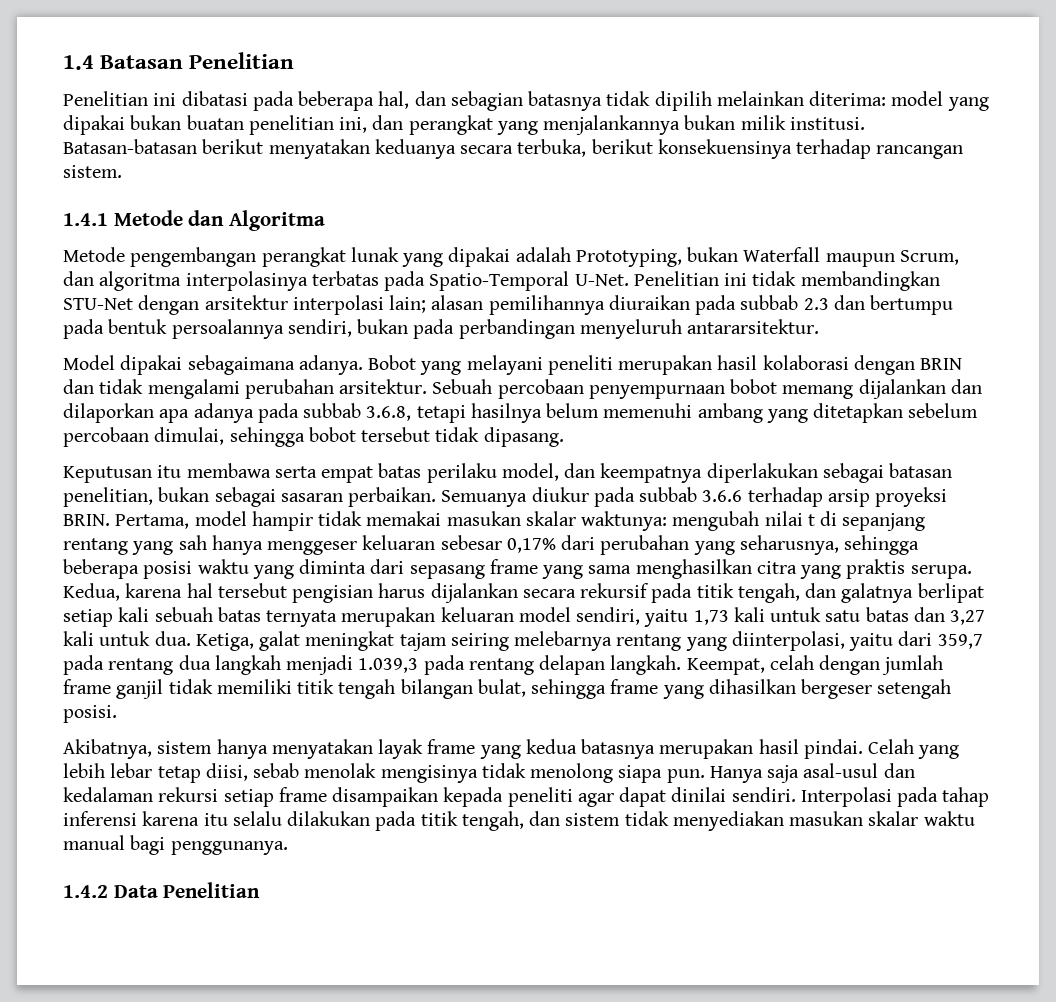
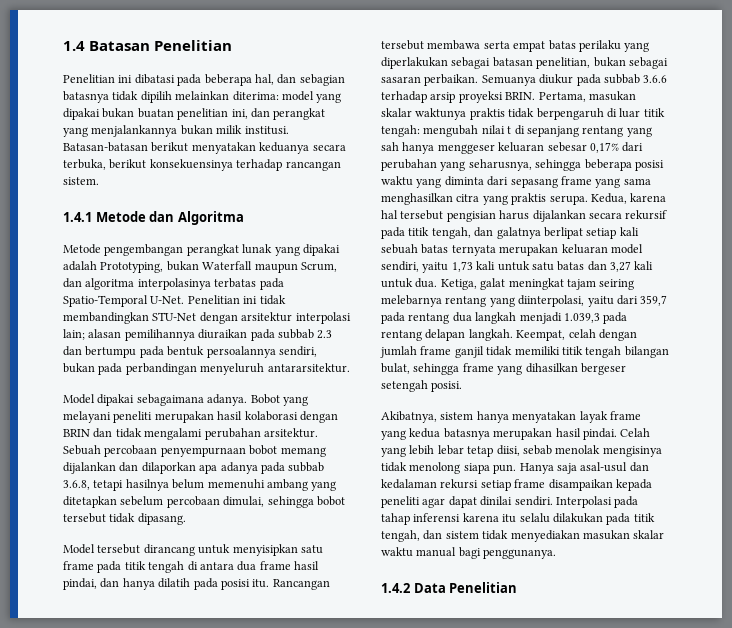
- Keputusan itu membawa serta empat batas perilaku model, dan keempatnya diperlakukan sebagai batasan penelitian, bukan sebagai sasaran perbaikan.
+ Model tersebut dirancang untuk menyisipkan satu frame pada titik tengah di antara dua frame hasil pindai, dan hanya dilatih pada posisi itu. Rancangan tersebut membawa serta empat batas perilaku yang diperlakukan sebagai batasan penelitian, bukan sebagai sasaran perbaikan.
- Pertama, model hampir tidak memakai masukan skalar waktunya: mengubah nilai t di sepanjang rentang yang sah hanya menggeser keluaran sebesar 0,17% dari perubahan yang seharusnya, sehingga beberapa posisi waktu yang diminta dari sepasang frame yang sama menghasilkan citra yang praktis serupa.
+ Pertama, masukan skalar waktunya praktis tidak berpengaruh di luar titik tengah: mengubah nilai t di sepanjang rentang yang sah hanya menggeser keluaran sebesar 0,17% dari perubahan yang seharusnya, sehingga beberapa posisi waktu yang diminta dari sepasang frame yang sama menghasilkan citra yang praktis serupa.

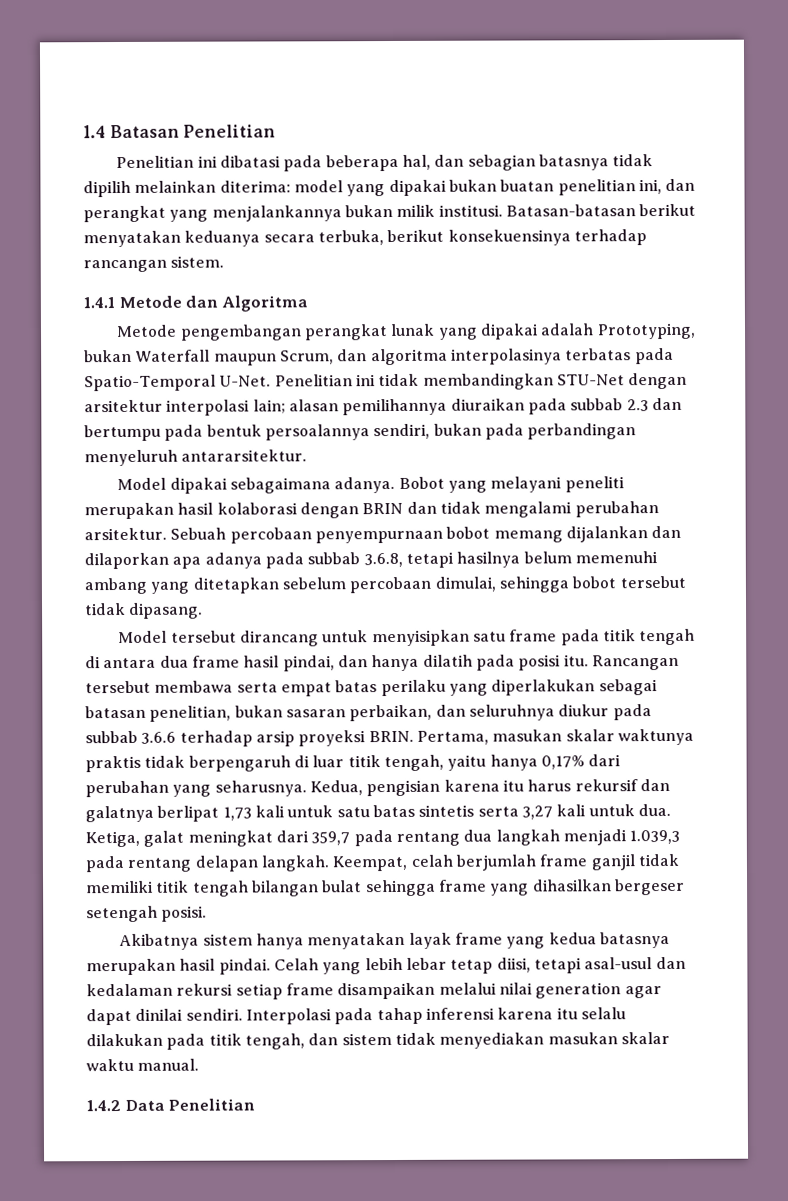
- Rancangan tersebut membawa serta empat batas perilaku yang diperlakukan sebagai batasan penelitian, bukan sebagai sasaran perbaikan. Semuanya diukur pada subbab 3.6.6 terhadap arsip proyeksi BRIN.
+ Rancangan tersebut membawa serta empat batas perilaku yang diperlakukan sebagai batasan penelitian, bukan sasaran perbaikan, dan seluruhnya diukur pada subbab 3.6.6 terhadap arsip proyeksi BRIN.
- Pertama, masukan skalar waktunya praktis tidak berpengaruh di luar titik tengah: mengubah nilai t di sepanjang rentang yang sah hanya menggeser keluaran sebesar 0,17% dari perubahan yang seharusnya, sehingga beberapa posisi waktu yang diminta dari sepasang frame yang sama menghasilkan citra yang praktis serupa. Kedua, karena hal tersebut pengisian harus dijalankan secara rekursif pada titik tengah, dan galatnya berlipat setiap kali sebuah batas ternyata merupakan keluaran model sendiri, yaitu 1,73 kali untuk satu batas dan 3,27 kali untuk dua.
+ Pertama, masukan skalar waktunya praktis tidak berpengaruh di luar titik tengah, yaitu hanya 0,17% dari perubahan yang seharusnya. Kedua, pengisian karena itu harus rekursif dan galatnya berlipat 1,73 kali untuk satu batas sintetis serta 3,27 kali untuk dua.
- Ketiga, galat meningkat tajam seiring melebarnya rentang yang diinterpolasi, yaitu dari 359,7 pada rentang dua langkah menjadi 1.039,3 pada rentang delapan langkah.
+ Ketiga, galat meningkat dari 359,7 pada rentang dua langkah menjadi 1.039,3 pada rentang delapan langkah.
- Keempat, celah dengan jumlah frame ganjil tidak memiliki titik tengah bilangan bulat, sehingga frame yang dihasilkan bergeser setengah posisi.
+ Keempat, celah berjumlah frame ganjil tidak memiliki titik tengah bilangan bulat sehingga frame yang dihasilkan bergeser setengah posisi.
- Akibatnya, sistem hanya menyatakan layak frame yang kedua batasnya merupakan hasil pindai.
+ Akibatnya sistem hanya menyatakan layak frame yang kedua batasnya merupakan hasil pindai.
- Celah yang lebih lebar tetap diisi, sebab menolak mengisinya tidak menolong siapa pun. Hanya saja asal-usul dan kedalaman rekursi setiap frame disampaikan kepada peneliti agar dapat dinilai sendiri.
+ Celah yang lebih lebar tetap diisi, tetapi asal-usul dan kedalaman rekursi setiap frame disampaikan melalui nilai generation agar dapat dinilai sendiri.
- Interpolasi pada tahap inferensi karena itu selalu dilakukan pada titik tengah, dan sistem tidak menyediakan masukan skalar waktu manual bagi penggunanya.
+ Interpolasi pada tahap inferensi karena itu selalu dilakukan pada titik tengah, dan sistem tidak menyediakan masukan skalar waktu manual.

